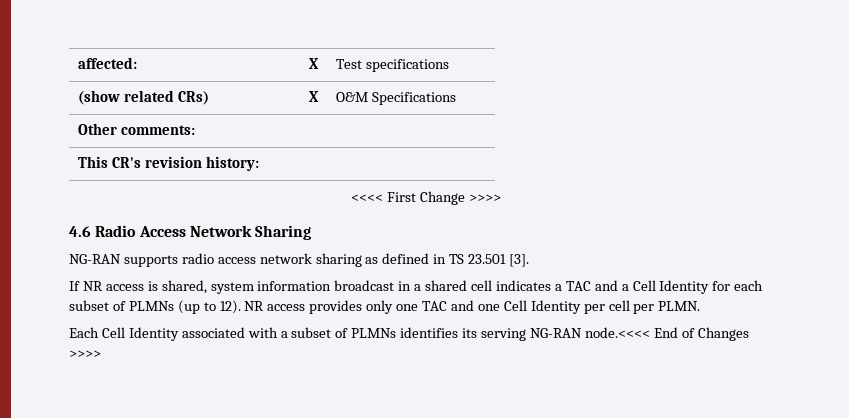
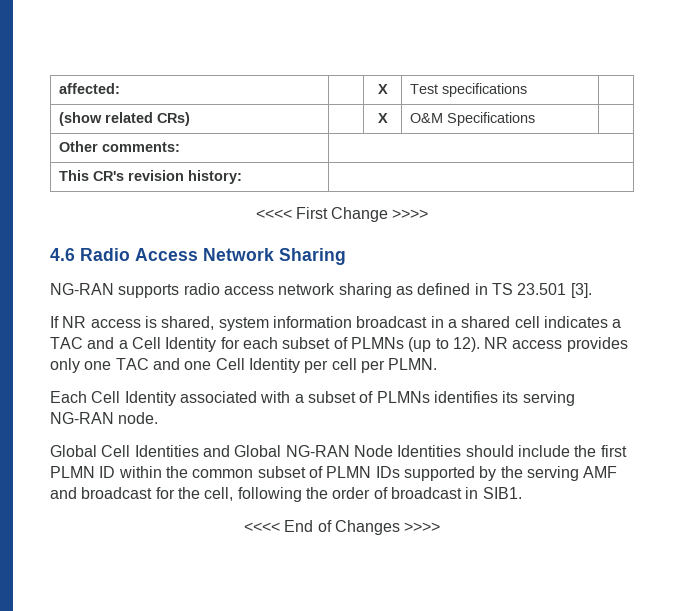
- Each Cell Identity associated with a subset of PLMNs identifies its serving NG-RAN node.<<<< End of Changes >>>>
+ Each Cell Identity associated with a subset of PLMNs identifies its serving NG-RAN node.
+ Global Cell Identities and Global NG-RAN Node Identities should include the first PLMN ID within the common subset of PLMN IDs supported by the serving AMF and broadcast for the cell, following the order of broadcast in SIB1.
+ <<<< End of Changes >>>>

